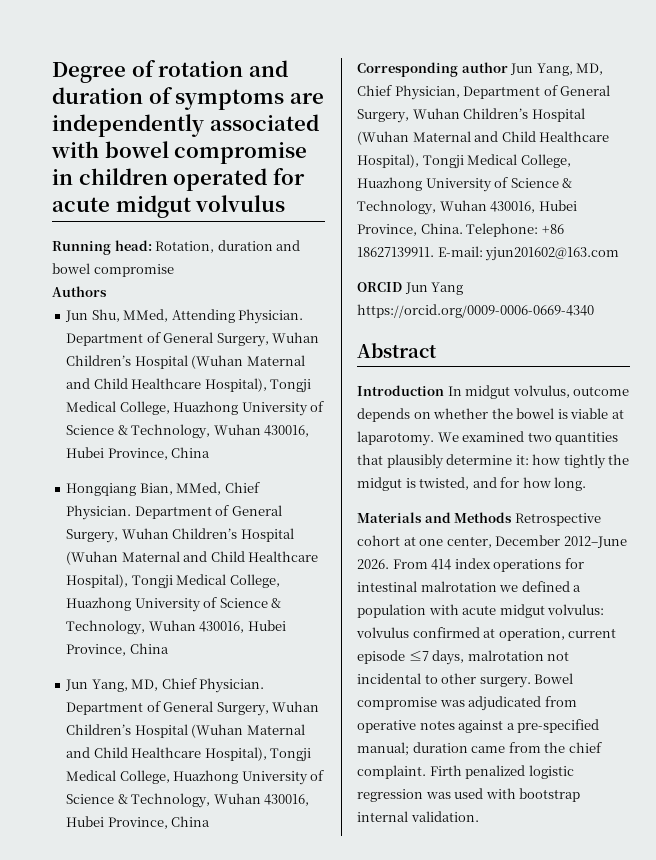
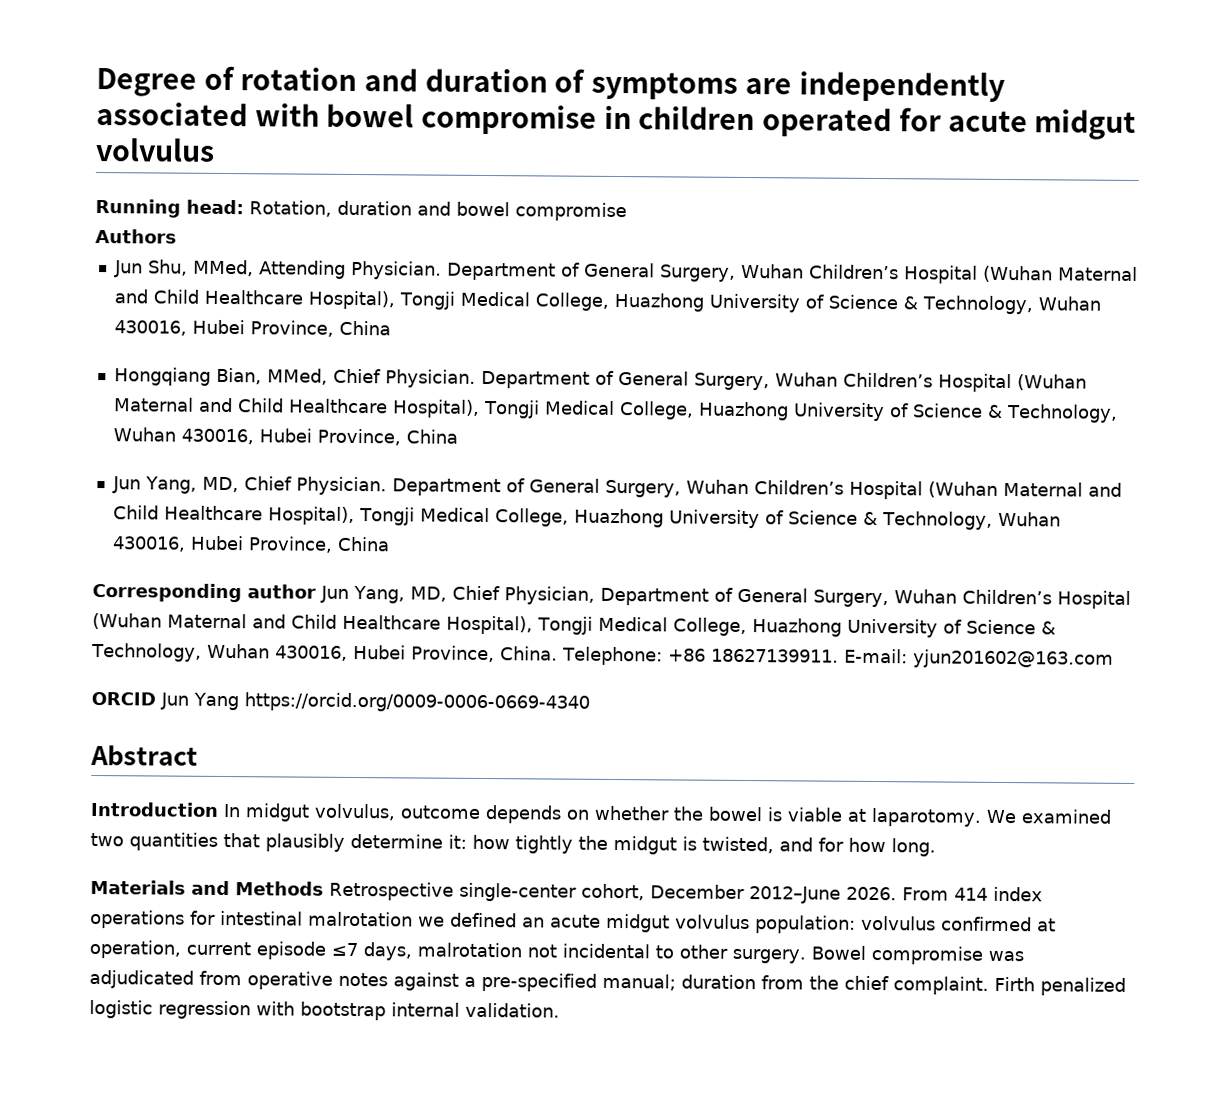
- Materials and Methods Retrospective cohort at one center, December 2012–June 2026.
+ Materials and Methods Retrospective single-center cohort, December 2012–June 2026.
- From 414 index operations for intestinal malrotation we defined a population with acute midgut volvulus: volvulus confirmed at operation, current episode ≤7 days, malrotation not incidental to other surgery.
+ From 414 index operations for intestinal malrotation we defined an acute midgut volvulus population: volvulus confirmed at operation, current episode ≤7 days, malrotation not incidental to other surgery.
- Bowel compromise was adjudicated from operative notes against a pre-specified manual; duration came from the chief complaint.
+ Bowel compromise was adjudicated from operative notes against a pre-specified manual; duration from the chief complaint.
- Firth penalized logistic regression was used with bootstrap internal validation.
+ Firth penalized logistic regression with bootstrap internal validation.

